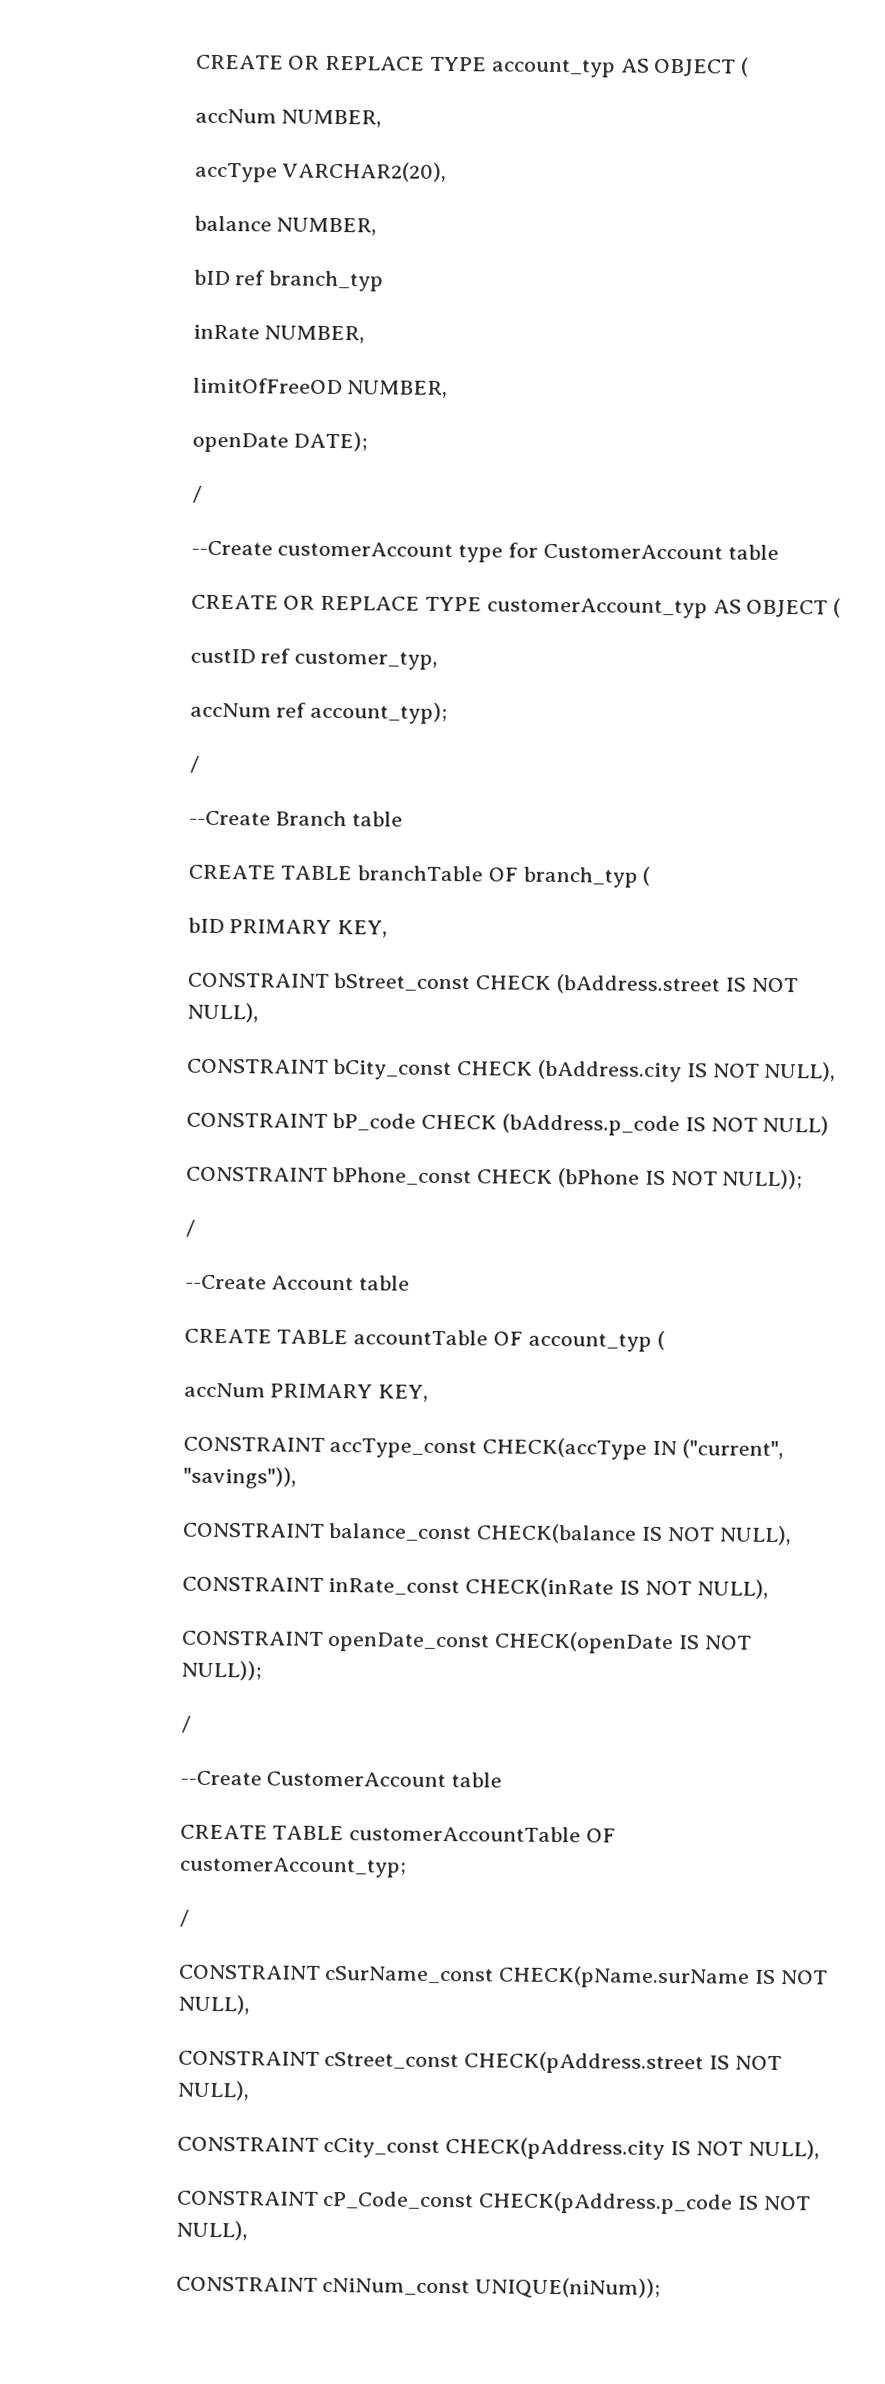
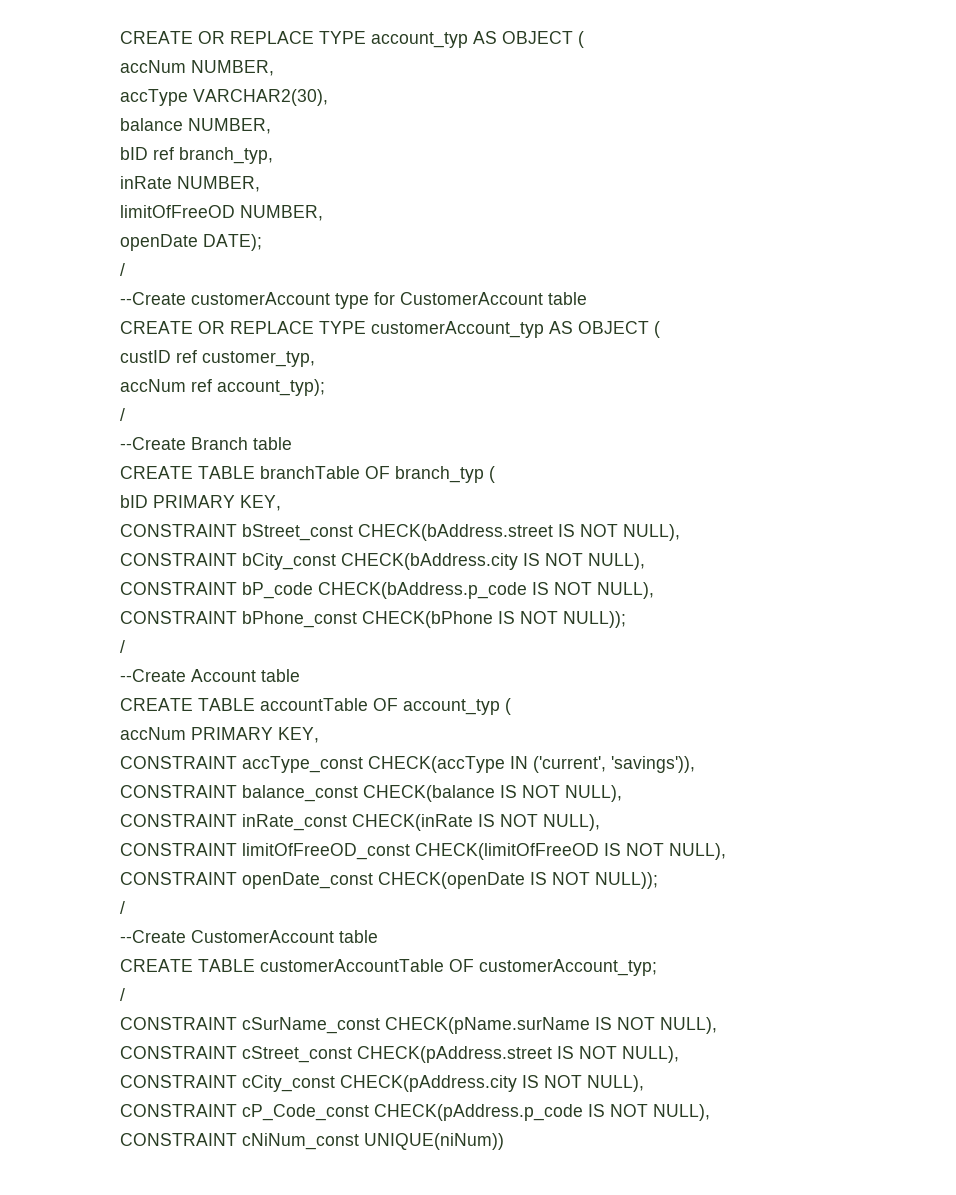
- accType VARCHAR2(20),
+ accType VARCHAR2(30),
- bID ref branch_typ
+ bID ref branch_typ,
- CONSTRAINT bStreet_const CHECK (bAddress.street IS NOT NULL),
+ CONSTRAINT bStreet_const CHECK(bAddress.street IS NOT NULL),
- CONSTRAINT bCity_const CHECK (bAddress.city IS NOT NULL),
+ CONSTRAINT bCity_const CHECK(bAddress.city IS NOT NULL),
- CONSTRAINT bP_code CHECK (bAddress.p_code IS NOT NULL)
+ CONSTRAINT bP_code CHECK(bAddress.p_code IS NOT NULL),
- CONSTRAINT bPhone_const CHECK (bPhone IS NOT NULL));
+ CONSTRAINT bPhone_const CHECK(bPhone IS NOT NULL));
- CONSTRAINT accType_const CHECK(accType IN ("current", "savings")),
+ CONSTRAINT accType_const CHECK(accType IN ('current', 'savings')),
+ CONSTRAINT limitOfFreeOD_const CHECK(limitOfFreeOD IS NOT NULL),
- CONSTRAINT cNiNum_const UNIQUE(niNum));
+ CONSTRAINT cNiNum_const UNIQUE(niNum))

